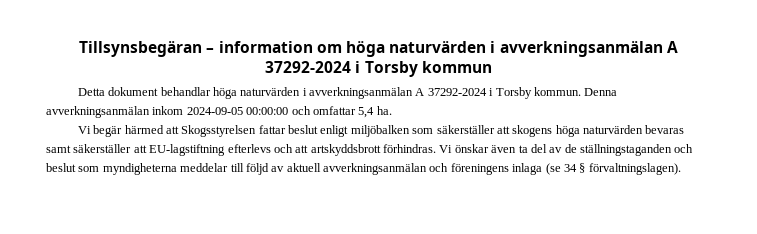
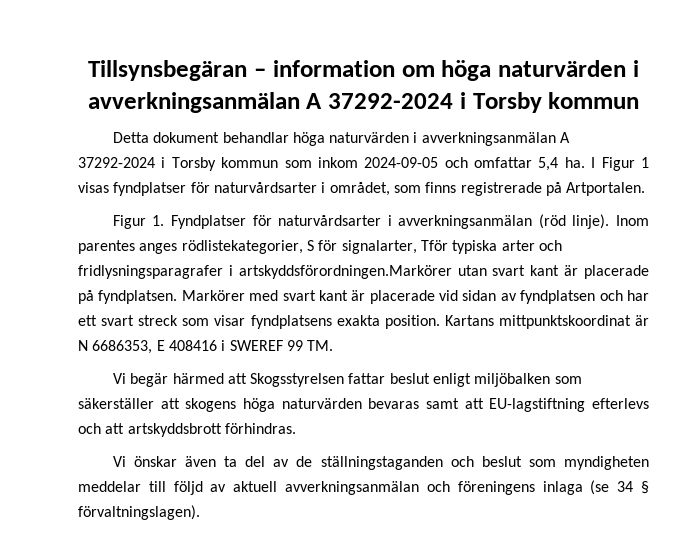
- Detta dokument behandlar höga naturvärden i avverkningsanmälan A 37292-2024 i Torsby kommun. Denna avverkningsanmälan inkom 2024-09-05 00:00:00 och omfattar 5,4 ha.
+ Detta dokument behandlar höga naturvärden i avverkningsanmälan A 37292-2024 i Torsby kommun som inkom 2024-09-05 och omfattar 5,4 ha. I Figur 1 visas fyndplatser för naturvårdsarter i området, som finns registrerade på Artportalen.
+ Figur 1. Fyndplatser för naturvårdsarter i avverkningsanmälan (röd linje). Inom parentes anges rödlistekategorier, S för signalarter, Tför typiska arter och fridlysningsparagrafer i artskyddsförordningen.Markörer utan svart kant är placerade på fyndplatsen. Markörer med svart kant är placerade vid sidan av fyndplatsen och har ett svart streck som visar fyndplatsens exakta position. Kartans mittpunktskoordinat är N 6686353, E 408416 i SWEREF 99 TM.
- Vi begär härmed att Skogsstyrelsen fattar beslut enligt miljöbalken som säkerställer att skogens höga naturvärden bevaras samt säkerställer att EU-lagstiftning efterlevs och att artskyddsbrott förhindras. Vi önskar även ta del av de ställningstaganden och beslut som myndigheterna meddelar till följd av aktuell avverkningsanmälan och föreningens inlaga (se 34 § förvaltningslagen).
+ Vi begär härmed att Skogsstyrelsen fattar beslut enligt miljöbalken som säkerställer att skogens höga naturvärden bevaras samt att EU-lagstiftning efterlevs och att artskyddsbrott förhindras.
+ Vi önskar även ta del av de ställningstaganden och beslut som myndigheten meddelar till följd av aktuell avverkningsanmälan och föreningens inlaga (se 34 § förvaltningslagen).

